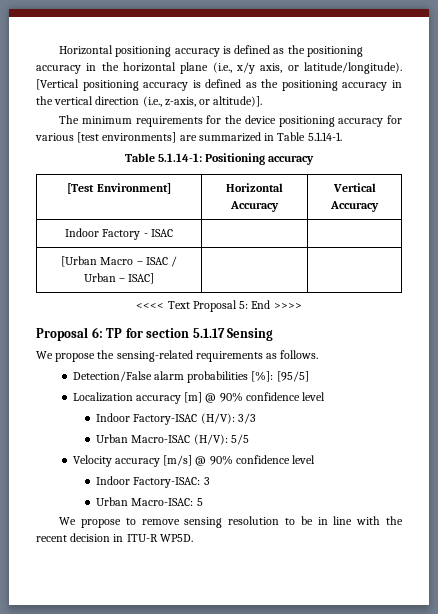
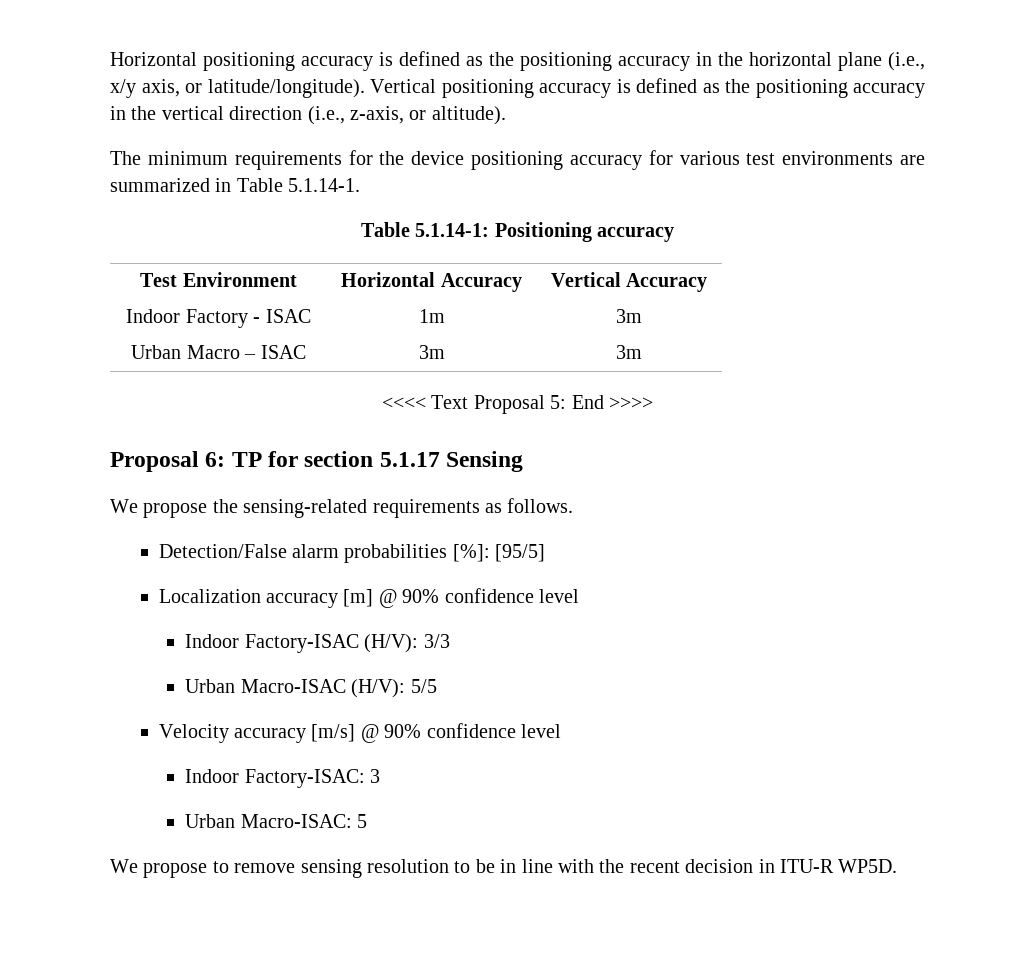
- [Vertical positioning accuracy is defined as the positioning accuracy in the vertical direction (i.e., z-axis, or altitude)].
+ Vertical positioning accuracy is defined as the positioning accuracy in the vertical direction (i.e., z-axis, or altitude).
- The minimum requirements for the device positioning accuracy for various [test environments] are summarized in Table 5.1.14-1.
+ The minimum requirements for the device positioning accuracy for various test environments are summarized in Table 5.1.14-1.
- [Test Environment] | Horizontal Accuracy | Vertical Accuracy
+ Test Environment | Horizontal Accuracy | Vertical Accuracy
- Indoor Factory - ISAC | |
- [Urban Macro – ISAC / Urban – ISAC] | |
+ Indoor Factory - ISAC | 1m | 3m
+ Urban Macro – ISAC | 3m | 3m

